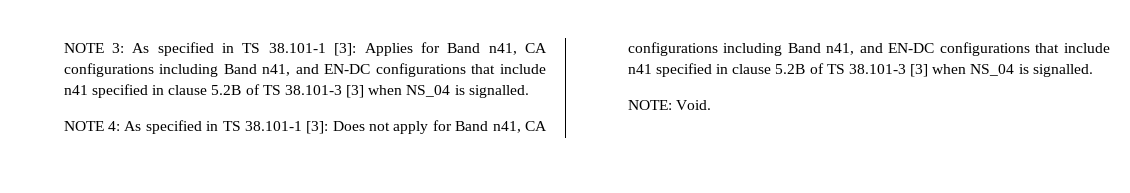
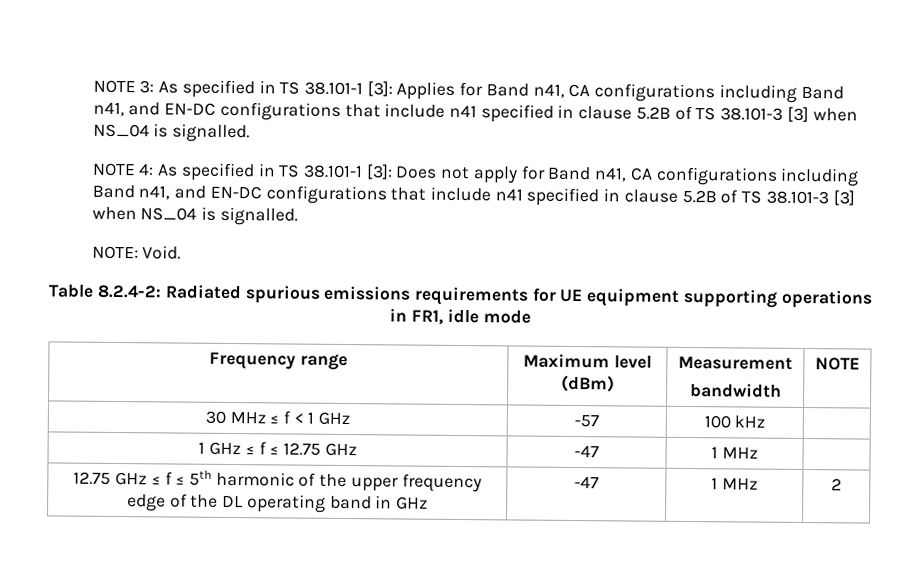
+ Table 8.2.4-2: Radiated spurious emissions requirements for UE equipment supporting operations in FR1, idle mode
+ Frequency range | Maximum level (dBm) | Measurement
+ bandwidth | NOTE
+ 30 MHz ≤ f < 1 GHz | -57 | 100 kHz |
+ 1 GHz ≤ f ≤ 12.75 GHz | -47 | 1 MHz |
+ 12.75 GHz ≤ f ≤ 5th harmonic of the upper frequency edge of the DL operating band in GHz | -47 | 1 MHz | 2

